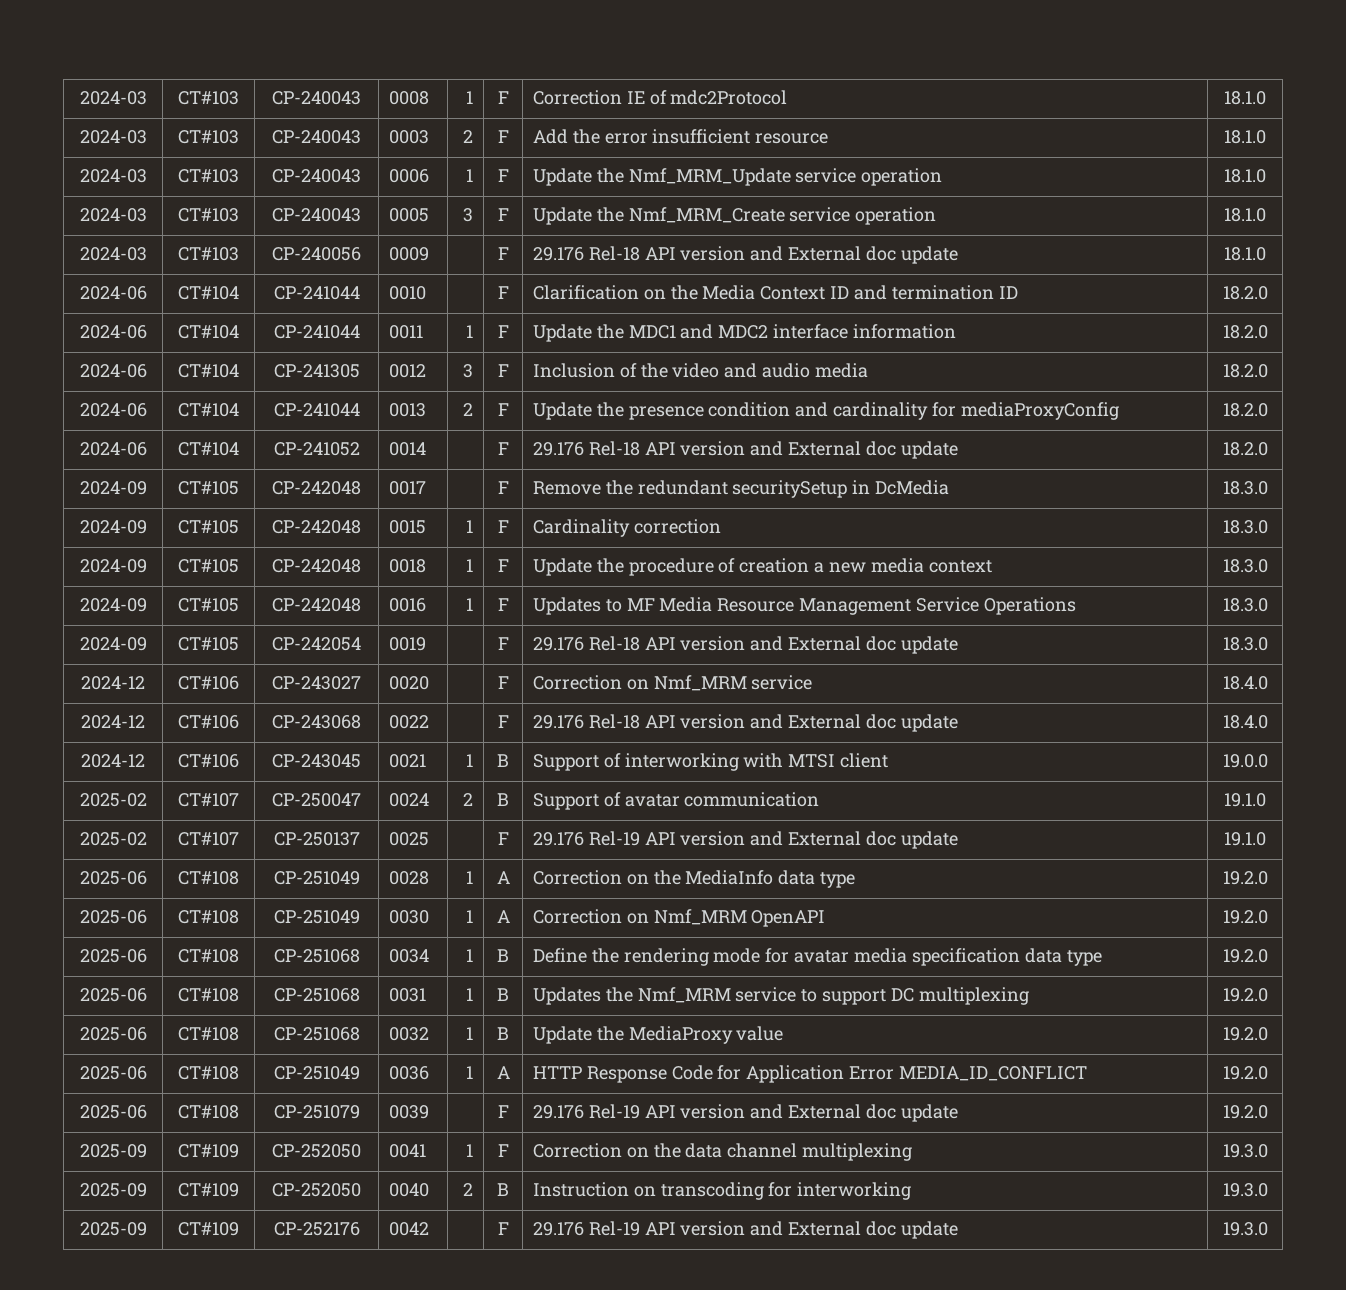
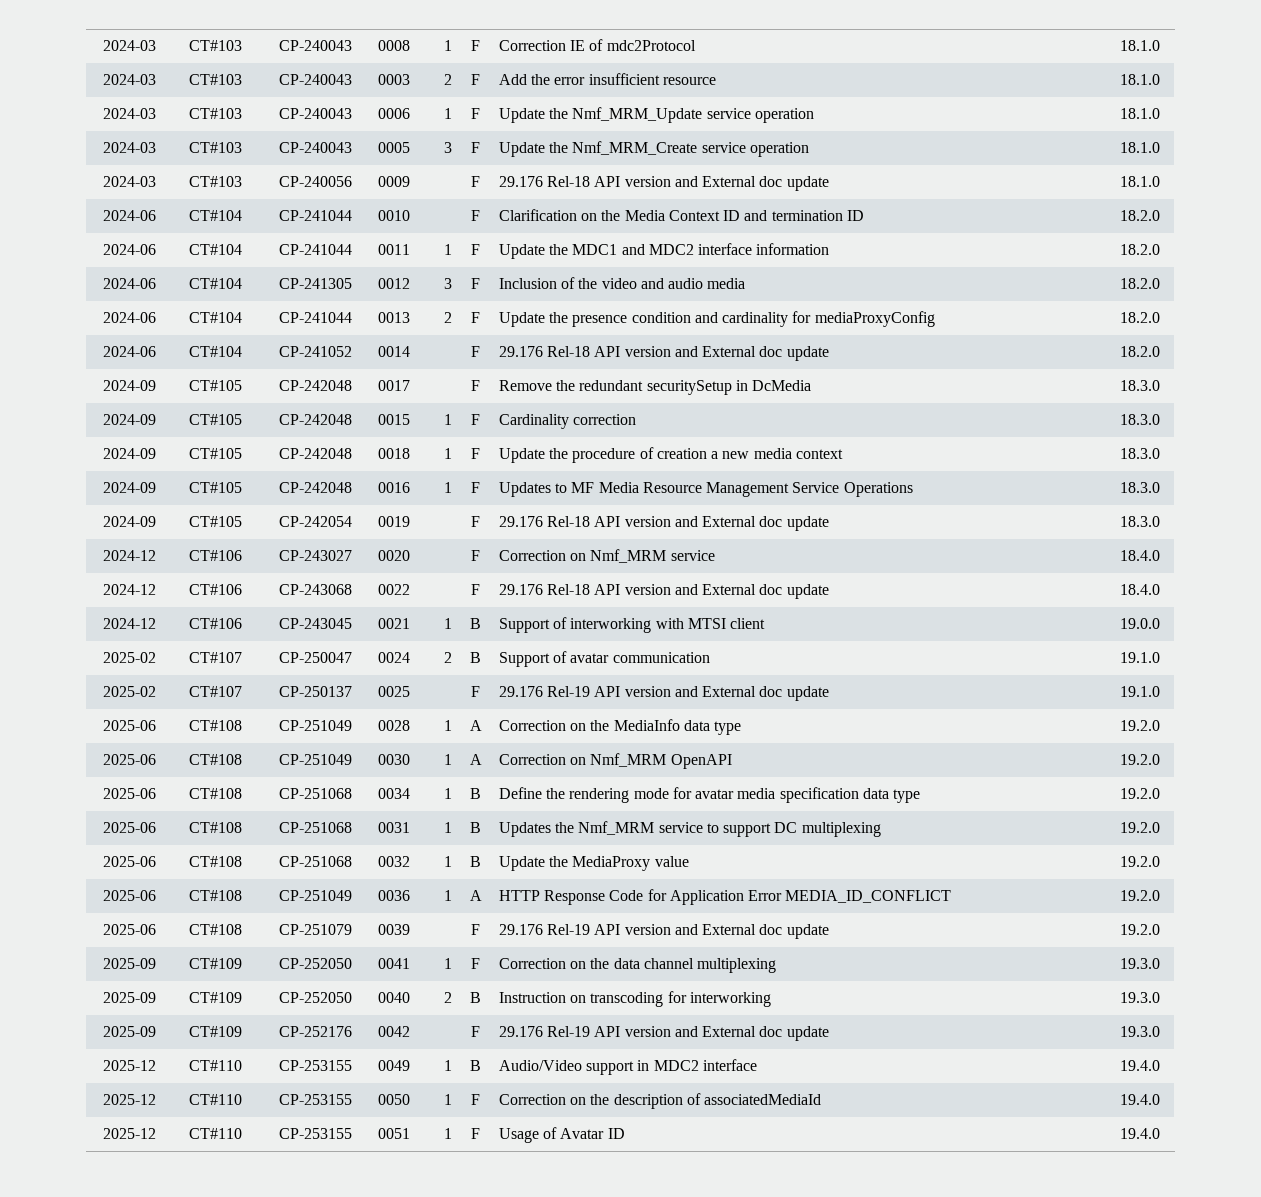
+ 2025-12 | CT#110 | CP-253155 | 0049 | 1 | B | Audio/Video support in MDC2 interface | 19.4.0
+ 2025-12 | CT#110 | CP-253155 | 0050 | 1 | F | Correction on the description of associatedMediaId | 19.4.0
+ 2025-12 | CT#110 | CP-253155 | 0051 | 1 | F | Usage of Avatar ID | 19.4.0

